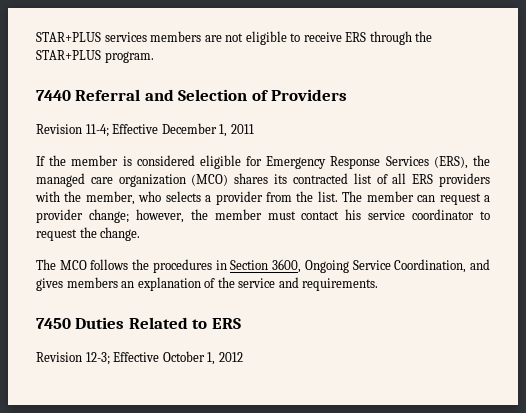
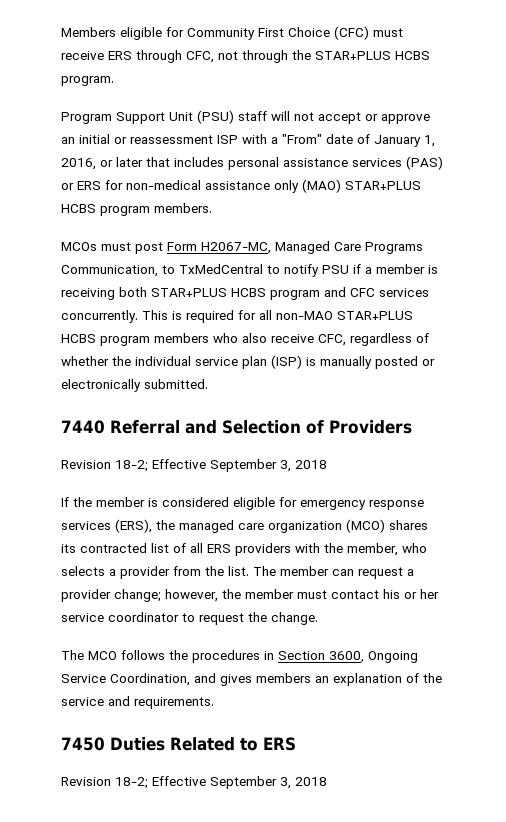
- STAR+PLUS services members are not eligible to receive ERS through the STAR+PLUS program.
+ Members eligible for Community First Choice (CFC) must receive ERS through CFC, not through the STAR+PLUS HCBS program.
+ Program Support Unit (PSU) staff will not accept or approve an initial or reassessment ISP with a "From" date of January 1, 2016, or later that includes personal assistance services (PAS) or ERS for non-medical assistance only (MAO) STAR+PLUS HCBS program members.
+ MCOs must post Form H2067-MC, Managed Care Programs Communication, to TxMedCentral to notify PSU if a member is receiving both STAR+PLUS HCBS program and CFC services concurrently. This is required for all non-MAO STAR+PLUS HCBS program members who also receive CFC, regardless of whether the individual service plan (ISP) is manually posted or electronically submitted.
  7440 Referral and Selection of Providers
- Revision 11-4; Effective December 1, 2011
+ Revision 18-2; Effective September 3, 2018
- If the member is considered eligible for Emergency Response Services (ERS), the managed care organization (MCO) shares its contracted list of all ERS providers with the member, who selects a provider from the list.
+ If the member is considered eligible for emergency response services (ERS), the managed care organization (MCO) shares its contracted list of all ERS providers with the member, who selects a provider from the list.
- The member can request a provider change; however, the member must contact his service coordinator to request the change.
+ The member can request a provider change; however, the member must contact his or her service coordinator to request the change.
  7450 Duties Related to ERS
- Revision 12-3; Effective October 1, 2012
+ Revision 18-2; Effective September 3, 2018

